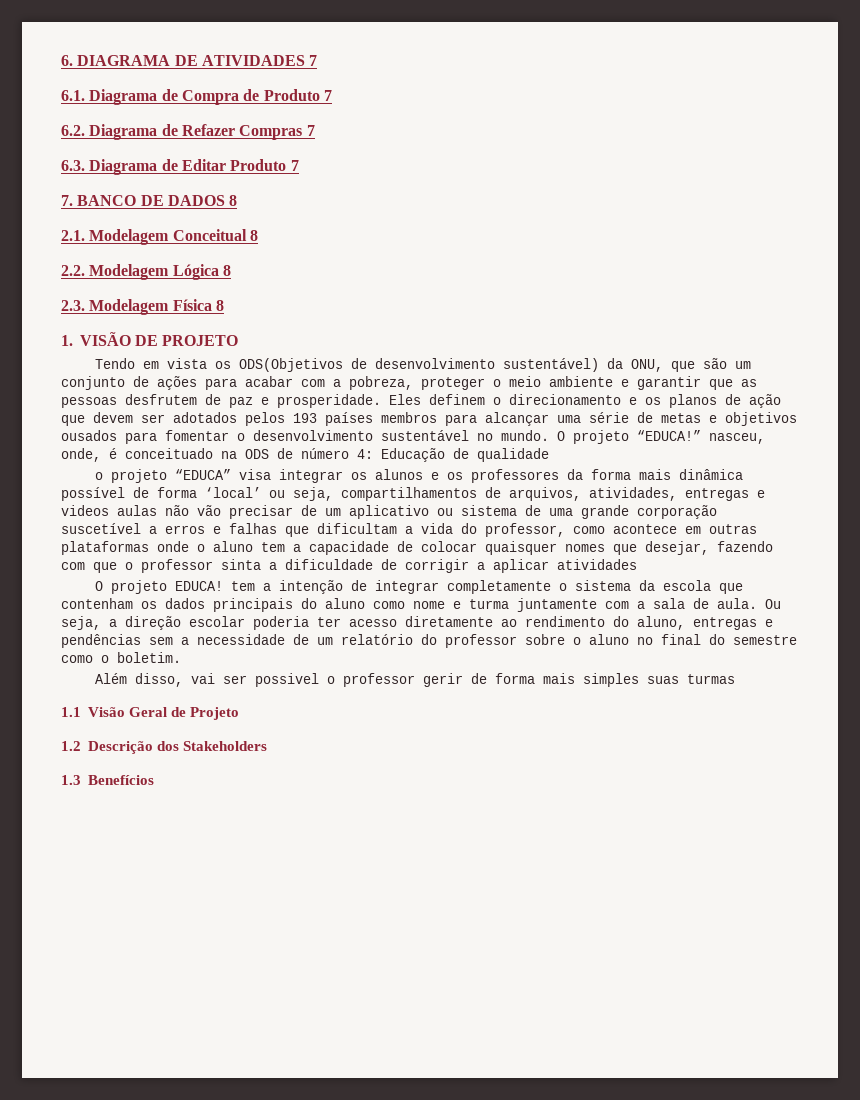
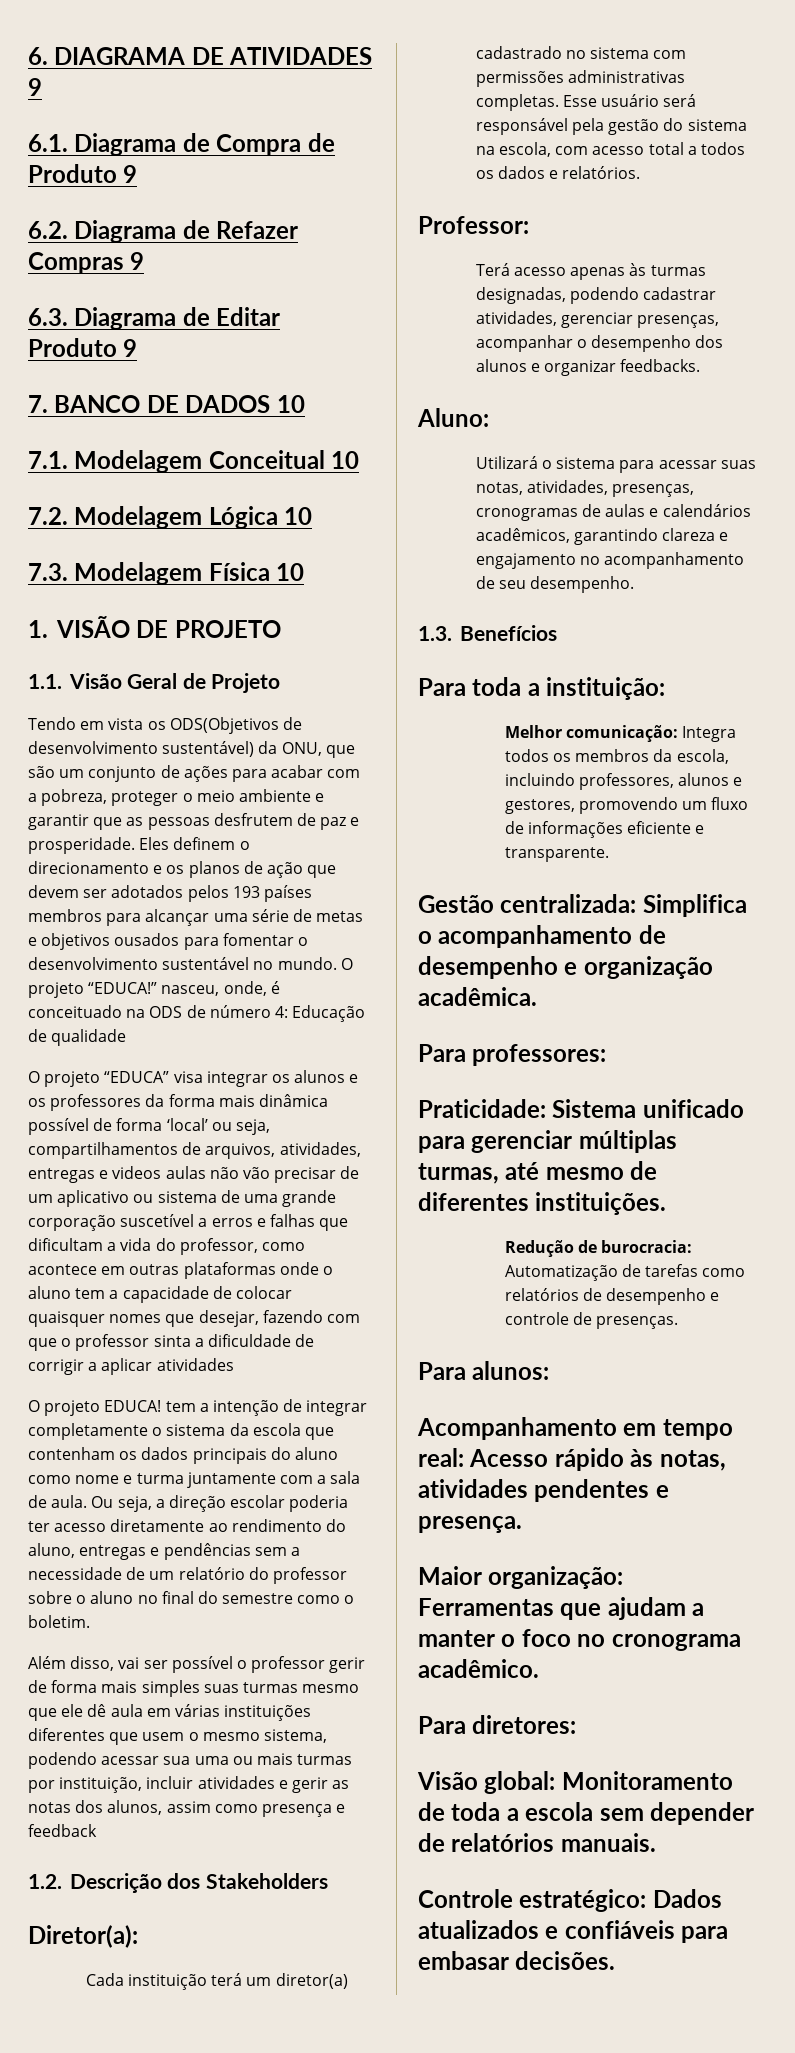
- 6. DIAGRAMA DE ATIVIDADES 7
+ 6. DIAGRAMA DE ATIVIDADES 9
- 6.1. Diagrama de Compra de Produto 7
+ 6.1. Diagrama de Compra de Produto 9
- 6.2. Diagrama de Refazer Compras 7
+ 6.2. Diagrama de Refazer Compras 9
- 6.3. Diagrama de Editar Produto 7
+ 6.3. Diagrama de Editar Produto 9
- 7. BANCO DE DADOS 8
- 2.1. Modelagem Conceitual 8
- 2.2. Modelagem Lógica 8
- 2.3. Modelagem Física 8
+ 7. BANCO DE DADOS 10
+ 7.1. Modelagem Conceitual 10
+ 7.2. Modelagem Lógica 10
+ 7.3. Modelagem Física 10
+ 1.1. Visão Geral de Projeto
- o projeto “EDUCA” visa integrar os alunos e os professores da forma mais dinâmica possível de forma ‘local’ ou seja, compartilhamentos de arquivos, atividades, entregas e videos aulas não vão precisar de um aplicativo ou sistema de uma grande corporação suscetível a erros e falhas que dificultam a vida do professor, como acontece em outras plataformas onde o aluno tem a capacidade de colocar quaisquer nomes que desejar, fazendo com que o professor sinta a dificuldade de corrigir a aplicar atividades
+ O projeto “EDUCA” visa integrar os alunos e os professores da forma mais dinâmica possível de forma ‘local’ ou seja, compartilhamentos de arquivos, atividades, entregas e videos aulas não vão precisar de um aplicativo ou sistema de uma grande corporação suscetível a erros e falhas que dificultam a vida do professor, como acontece em outras plataformas onde o aluno tem a capacidade de colocar quaisquer nomes que desejar, fazendo com que o professor sinta a dificuldade de corrigir a aplicar atividades
- Além disso, vai ser possivel o professor gerir de forma mais simples suas turmas
- 1.1 Visão Geral de Projeto
- 1.2 Descrição dos Stakeholders
- 1.3 Benefícios
+ Além disso, vai ser possível o professor gerir de forma mais simples suas turmas mesmo que ele dê aula em várias instituições diferentes que usem o mesmo sistema, podendo acessar sua uma ou mais turmas por instituição, incluir atividades e gerir as notas dos alunos, assim como presença e feedback
+ 1.2. Descrição dos Stakeholders
+ Diretor(a):
+ Cada instituição terá um diretor(a) cadastrado no sistema com permissões administrativas completas. Esse usuário será responsável pela gestão do sistema na escola, com acesso total a todos os dados e relatórios.
+ Professor:
+ Terá acesso apenas às turmas designadas, podendo cadastrar atividades, gerenciar presenças, acompanhar o desempenho dos alunos e organizar feedbacks.
+ Aluno:
+ Utilizará o sistema para acessar suas notas, atividades, presenças, cronogramas de aulas e calendários acadêmicos, garantindo clareza e engajamento no acompanhamento de seu desempenho.
+ 1.3. Benefícios
+ Para toda a instituição:
+ Melhor comunicação: Integra todos os membros da escola, incluindo professores, alunos e gestores, promovendo um fluxo de informações eficiente e transparente.
+ Gestão centralizada: Simplifica o acompanhamento de desempenho e organização acadêmica.
+ Para professores:
+ Praticidade: Sistema unificado para gerenciar múltiplas turmas, até mesmo de diferentes instituições.
+ Redução de burocracia: Automatização de tarefas como relatórios de desempenho e controle de presenças.
+ Para alunos:
+ Acompanhamento em tempo real: Acesso rápido às notas, atividades pendentes e presença.
+ Maior organização: Ferramentas que ajudam a manter o foco no cronograma acadêmico.
+ Para diretores:
+ Visão global: Monitoramento de toda a escola sem depender de relatórios manuais.
+ Controle estratégico: Dados atualizados e confiáveis para embasar decisões.

